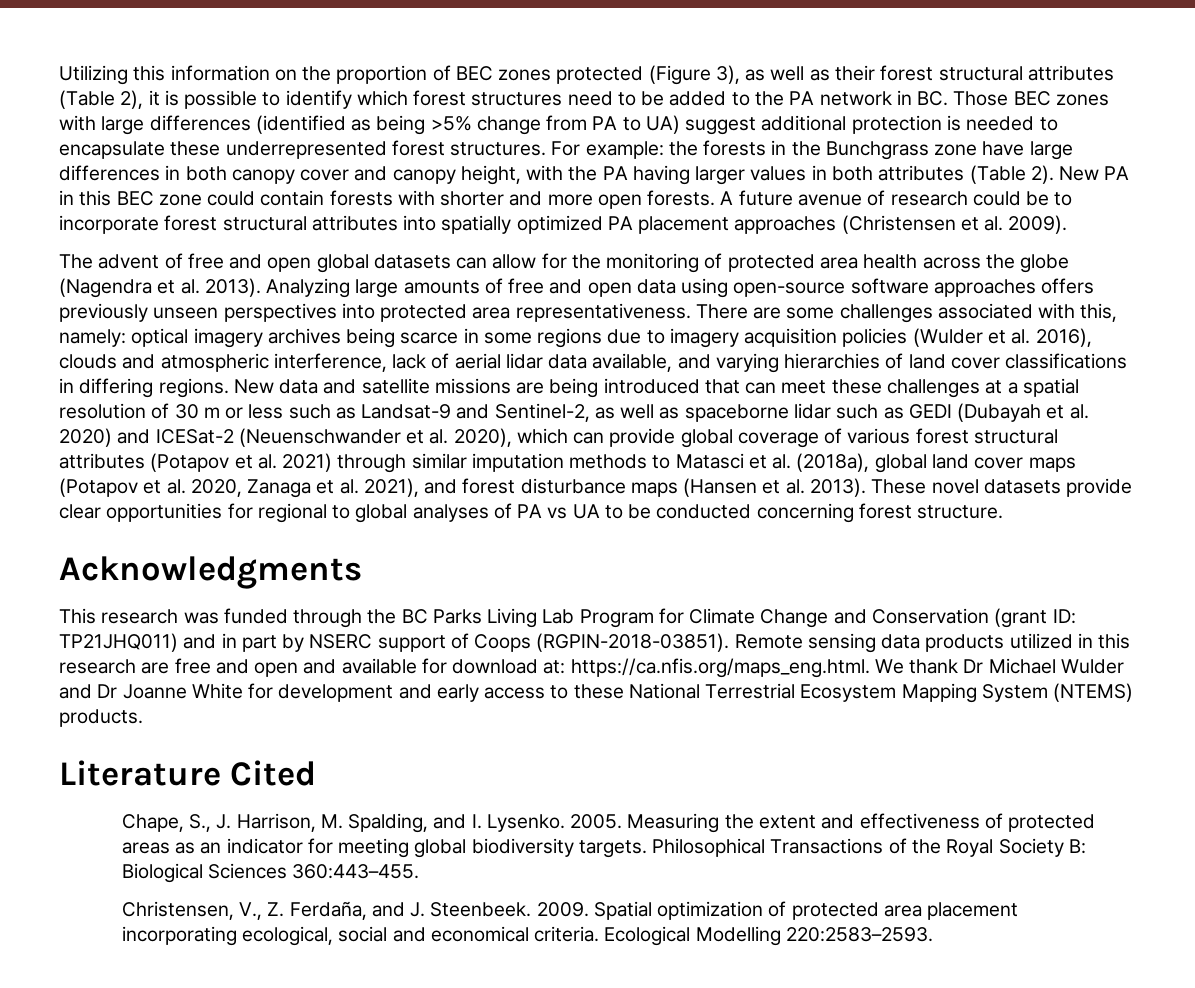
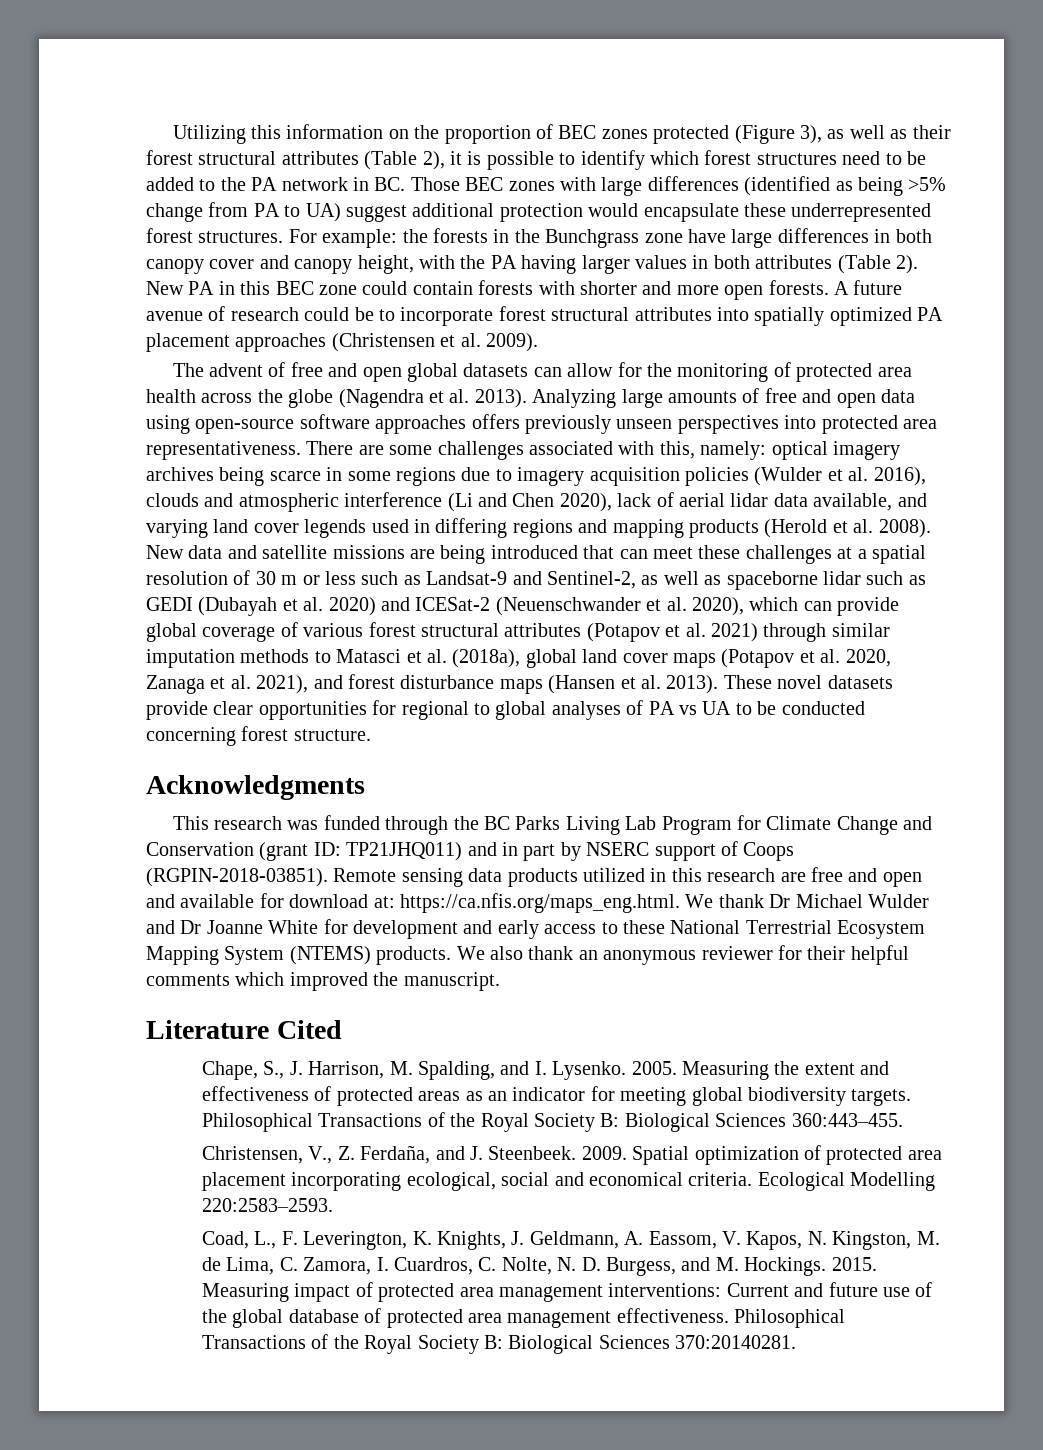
- Utilizing this information on the proportion of BEC zones protected (Figure 3), as well as their forest structural attributes (Table 2), it is possible to identify which forest structures need to be added to the PA network in BC. Those BEC zones with large differences (identified as being >5% change from PA to UA) suggest additional protection is needed to encapsulate these underrepresented forest structures.
+ Utilizing this information on the proportion of BEC zones protected (Figure 3), as well as their forest structural attributes (Table 2), it is possible to identify which forest structures need to be added to the PA network in BC. Those BEC zones with large differences (identified as being >5% change from PA to UA) suggest additional protection would encapsulate these underrepresented forest structures.
- There are some challenges associated with this, namely: optical imagery archives being scarce in some regions due to imagery acquisition policies (Wulder et al. 2016), clouds and atmospheric interference, lack of aerial lidar data available, and varying hierarchies of land cover classifications in differing regions.
+ There are some challenges associated with this, namely: optical imagery archives being scarce in some regions due to imagery acquisition policies (Wulder et al. 2016), clouds and atmospheric interference (Li and Chen 2020), lack of aerial lidar data available, and varying land cover legends used in differing regions and mapping products (Herold et al. 2008).
+ We also thank an anonymous reviewer for their helpful comments which improved the manuscript.
+ Coad, L., F. Leverington, K. Knights, J. Geldmann, A. Eassom, V. Kapos, N. Kingston, M. de Lima, C. Zamora, I. Cuardros, C. Nolte, N. D. Burgess, and M. Hockings. 2015. Measuring impact of protected area management interventions: Current and future use of the global database of protected area management effectiveness. Philosophical Transactions of the Royal Society B: Biological Sciences 370:20140281.

